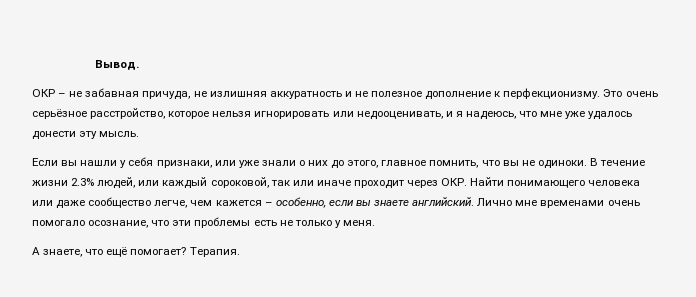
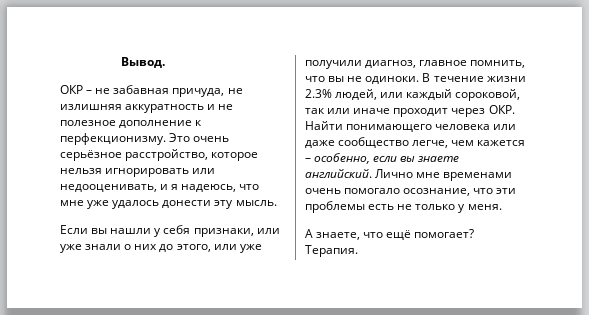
- Если вы нашли у себя признаки, или уже знали о них до этого, главное помнить, что вы не одиноки.
+ Если вы нашли у себя признаки, или уже знали о них до этого, или уже получили диагноз, главное помнить, что вы не одиноки.

